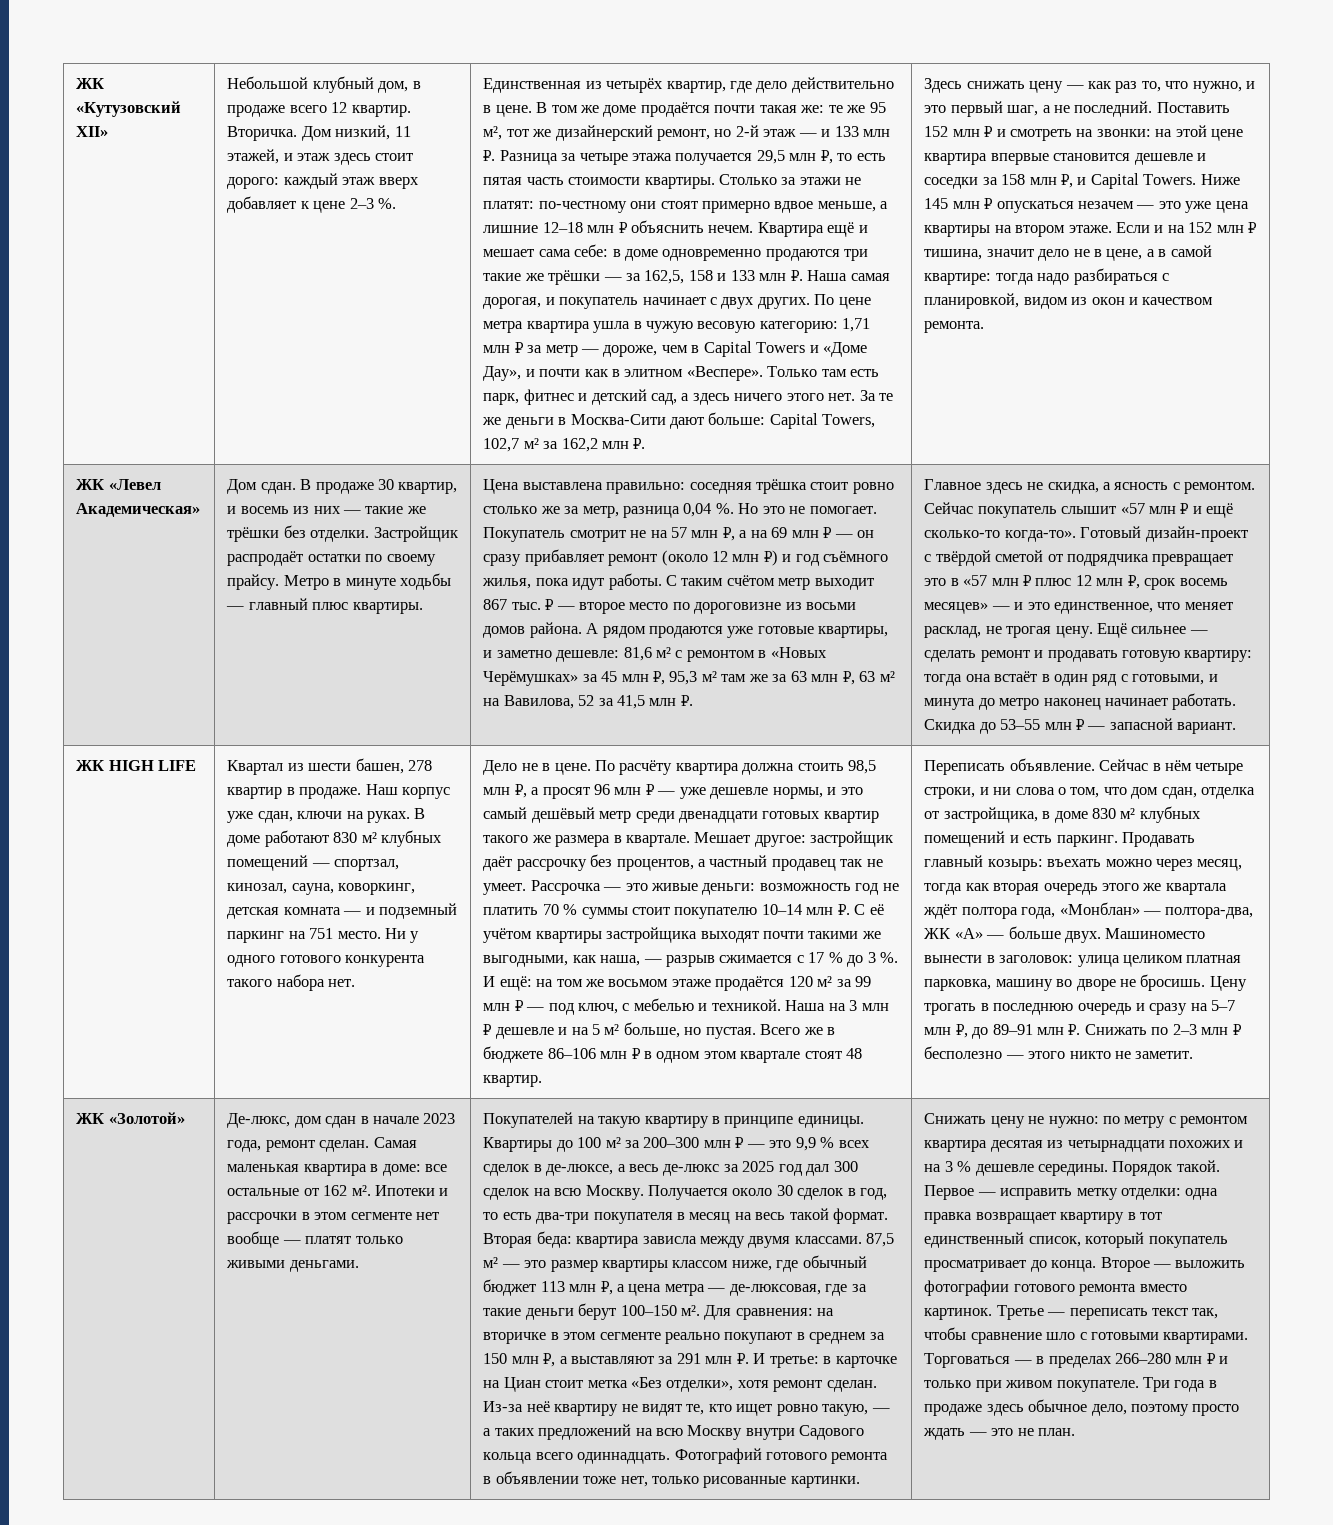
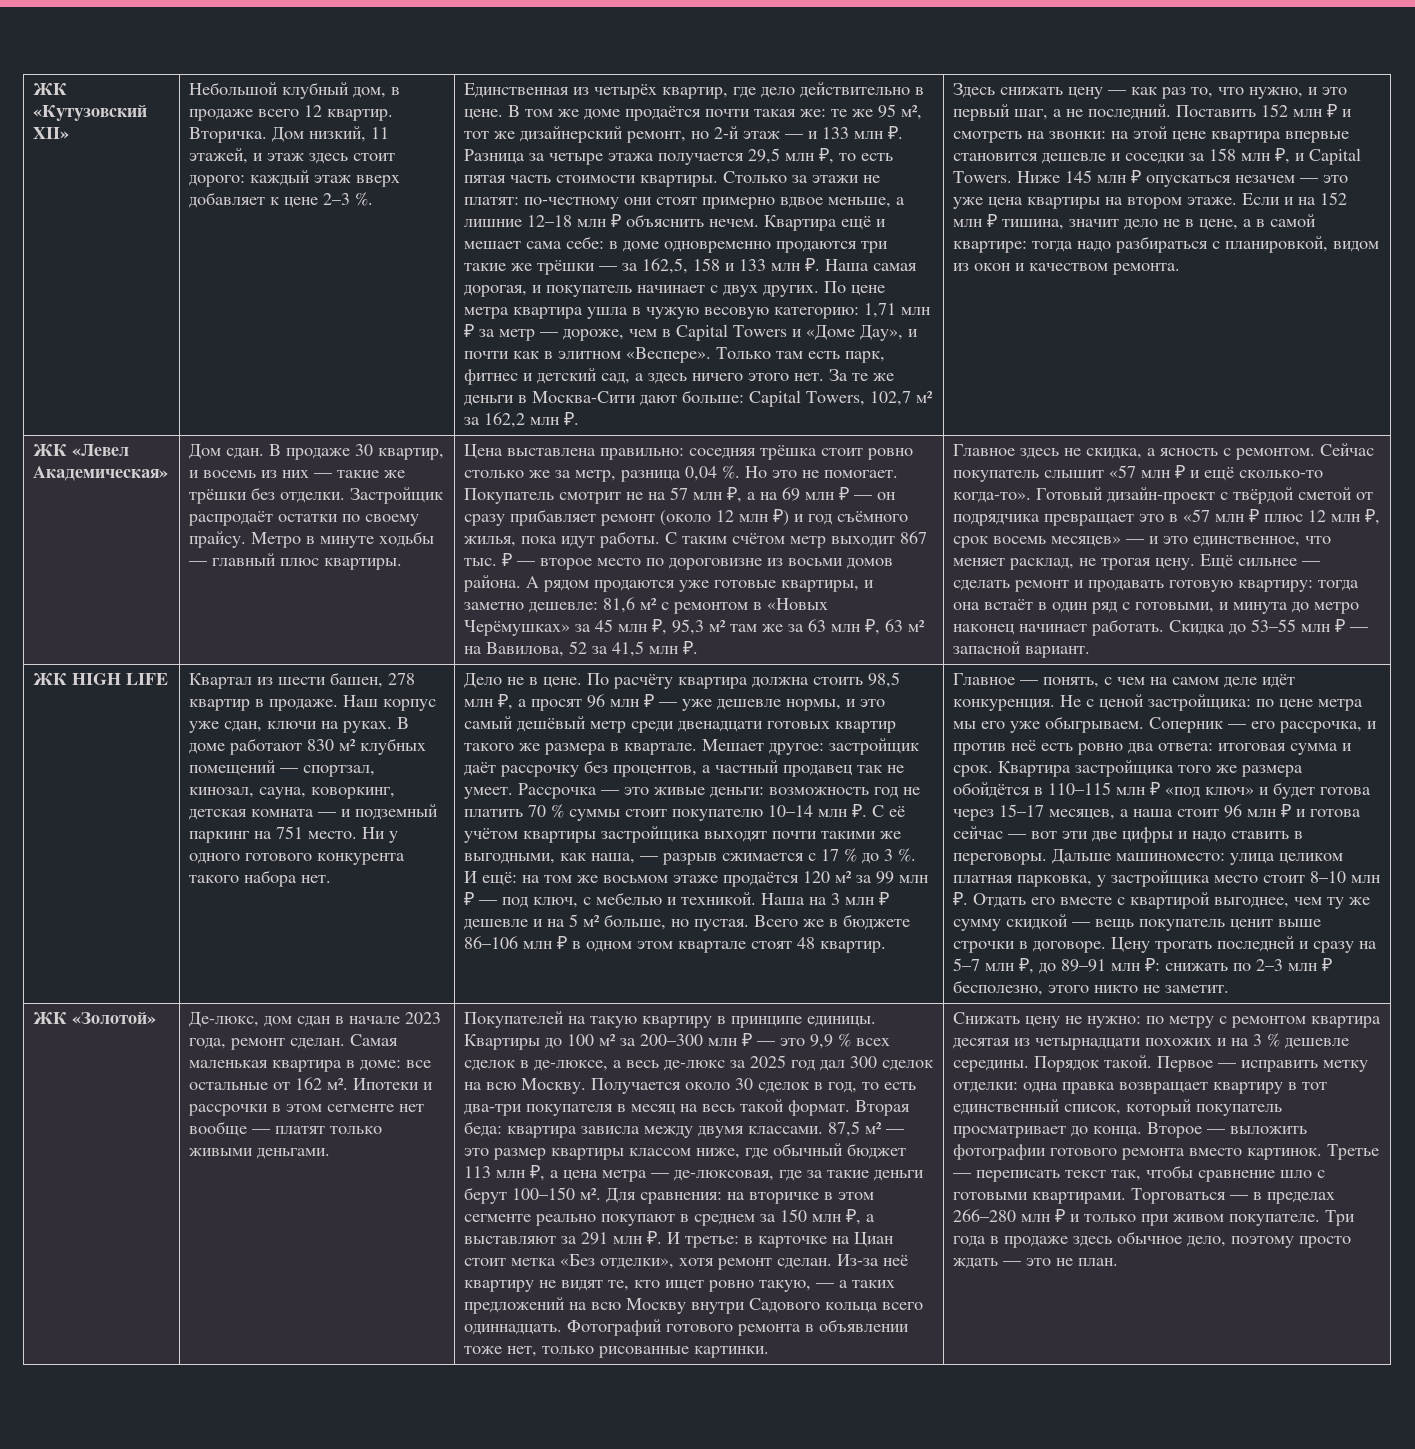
- Переписать объявление. Сейчас в нём четыре строки, и ни слова о том, что дом сдан, отделка от застройщика, в доме 830 м² клубных помещений и есть паркинг. Продавать главный козырь: въехать можно через месяц, тогда как вторая очередь этого же квартала ждёт полтора года, «Монблан» — полтора-два, ЖК «А» — больше двух. Машиноместо вынести в заголовок: улица целиком платная парковка, машину во дворе не бросишь. Цену трогать в последнюю очередь и сразу на 5–7 млн ₽, до 89–91 млн ₽. Снижать по 2–3 млн ₽ бесполезно — этого никто не заметит.
+ Главное — понять, с чем на самом деле идёт конкуренция. Не с ценой застройщика: по цене метра мы его уже обыгрываем. Соперник — его рассрочка, и против неё есть ровно два ответа: итоговая сумма и срок. Квартира застройщика того же размера обойдётся в 110–115 млн ₽ «под ключ» и будет готова через 15–17 месяцев, а наша стоит 96 млн ₽ и готова сейчас — вот эти две цифры и надо ставить в переговоры. Дальше машиноместо: улица целиком платная парковка, у застройщика место стоит 8–10 млн ₽. Отдать его вместе с квартирой выгоднее, чем ту же сумму скидкой — вещь покупатель ценит выше строчки в договоре. Цену трогать последней и сразу на 5–7 млн ₽, до 89–91 млн ₽: снижать по 2–3 млн ₽ бесполезно, этого никто не заметит.

